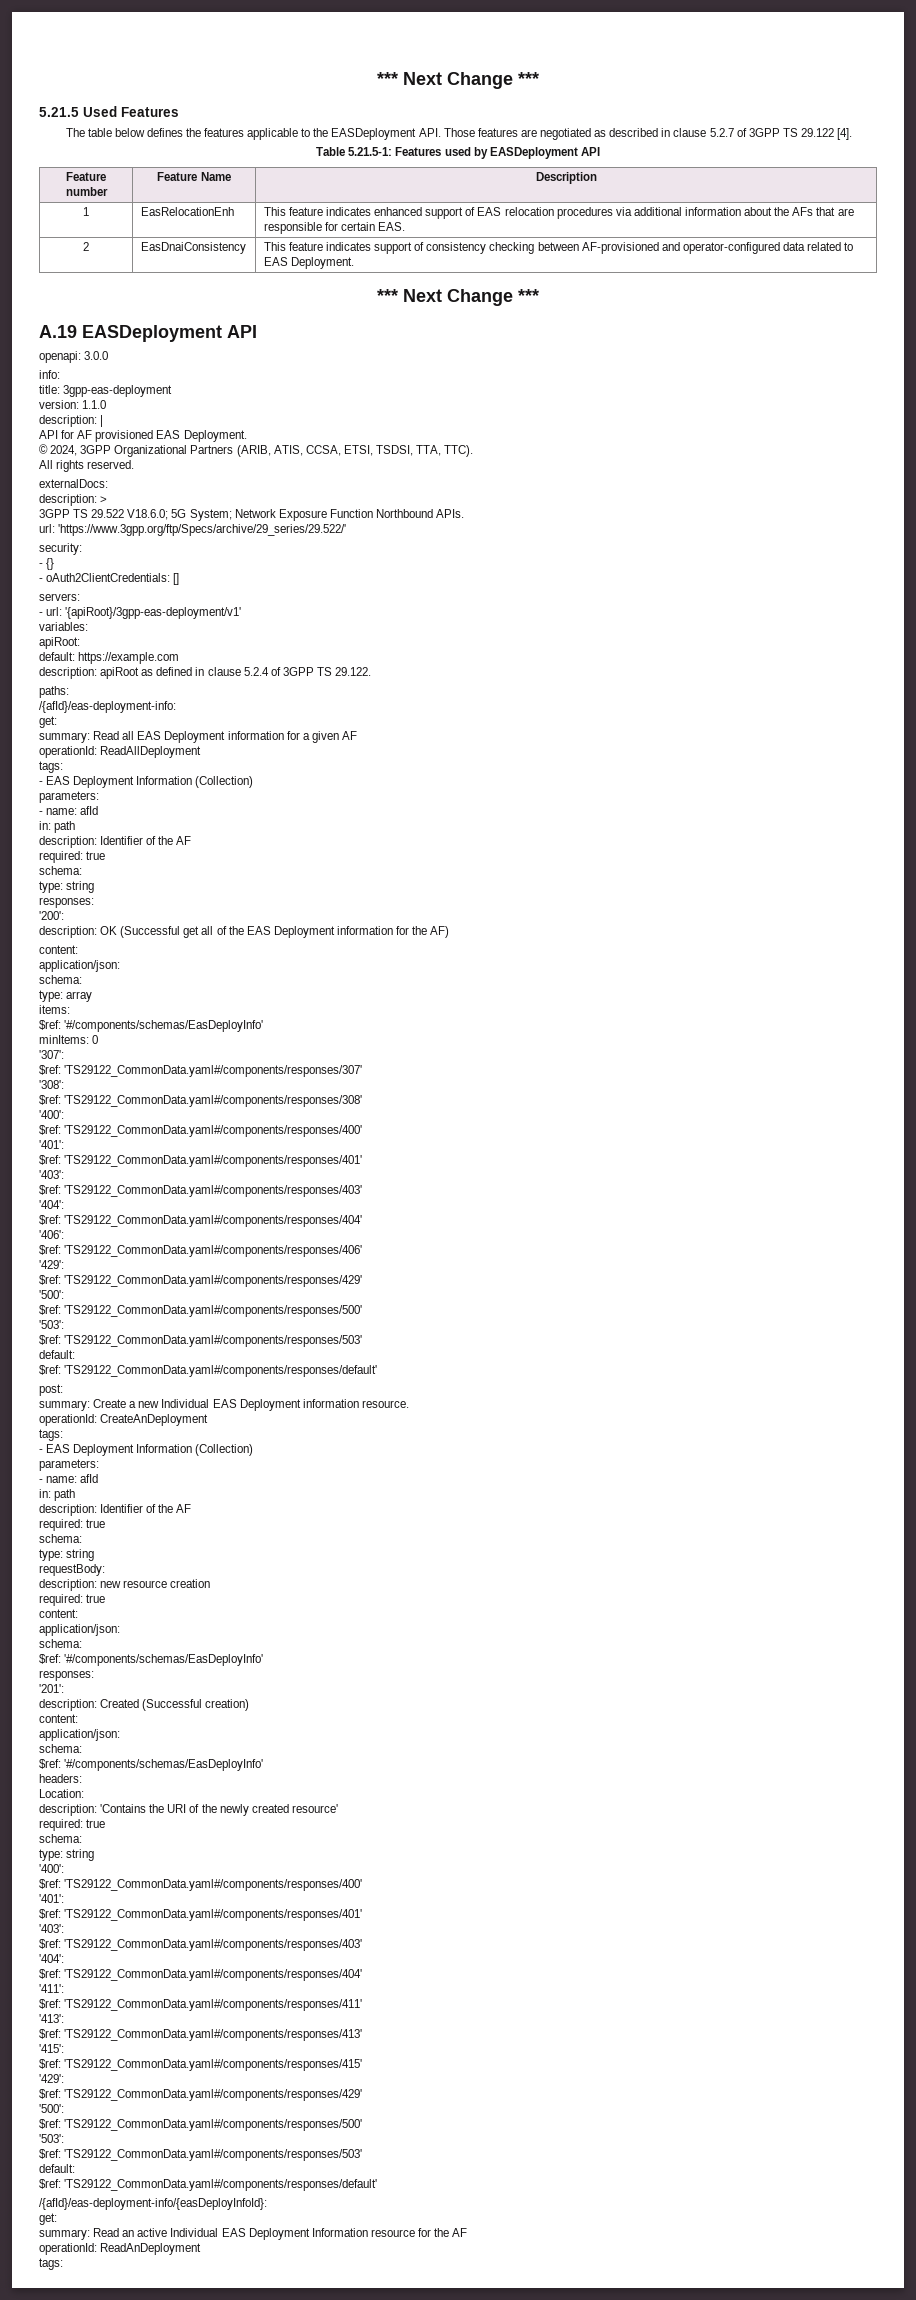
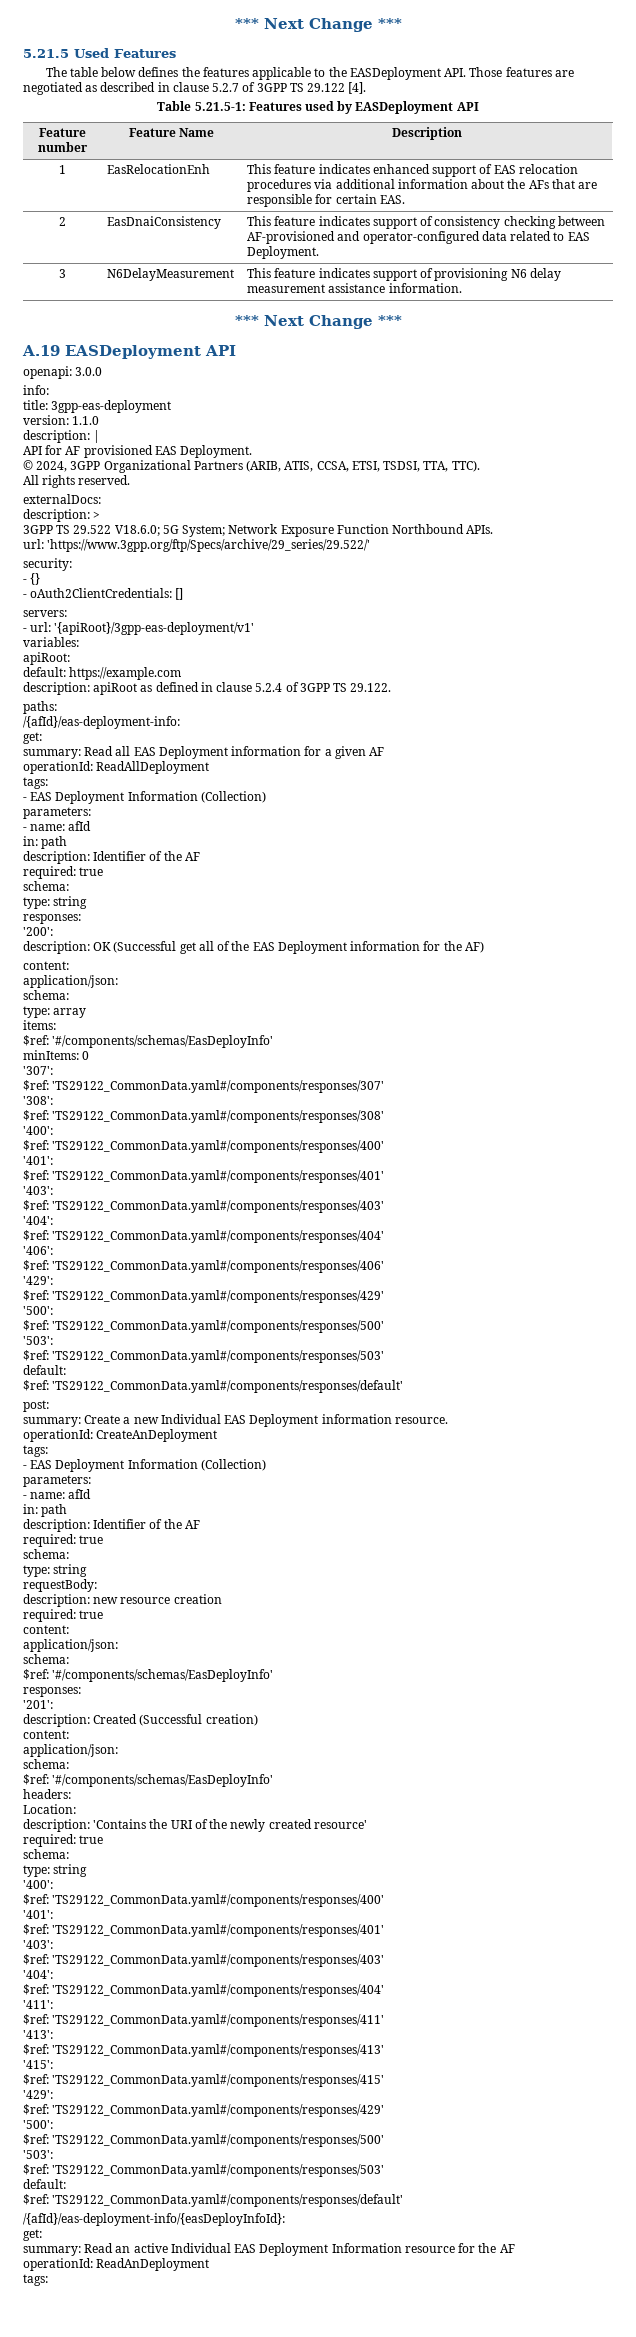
+ 3 | N6DelayMeasurement | This feature indicates support of provisioning N6 delay measurement assistance information.

